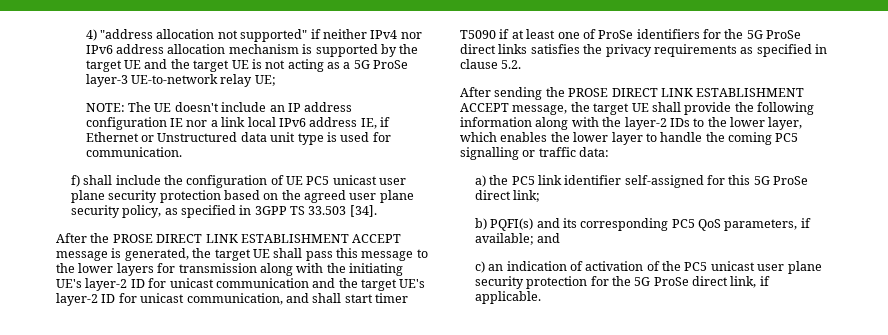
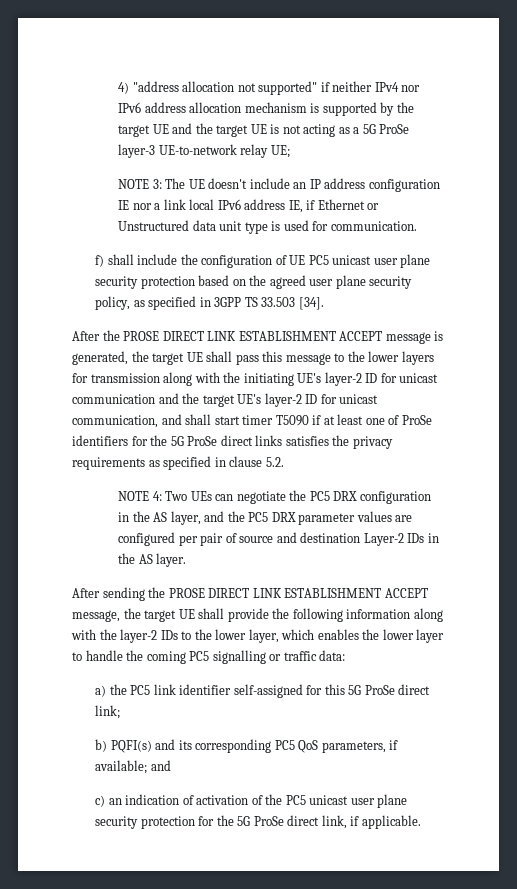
- NOTE: The UE doesn't include an IP address configuration IE nor a link local IPv6 address IE, if Ethernet or Unstructured data unit type is used for communication.
+ NOTE 3: The UE doesn't include an IP address configuration IE nor a link local IPv6 address IE, if Ethernet or Unstructured data unit type is used for communication.
+ NOTE 4: Two UEs can negotiate the PC5 DRX configuration in the AS layer, and the PC5 DRX parameter values are configured per pair of source and destination Layer-2 IDs in the AS layer.

